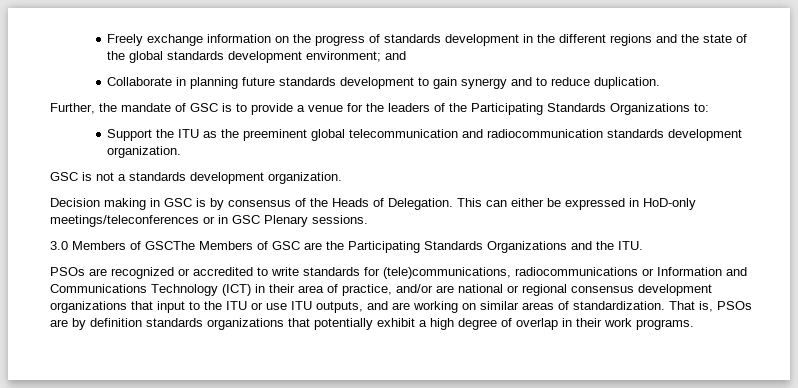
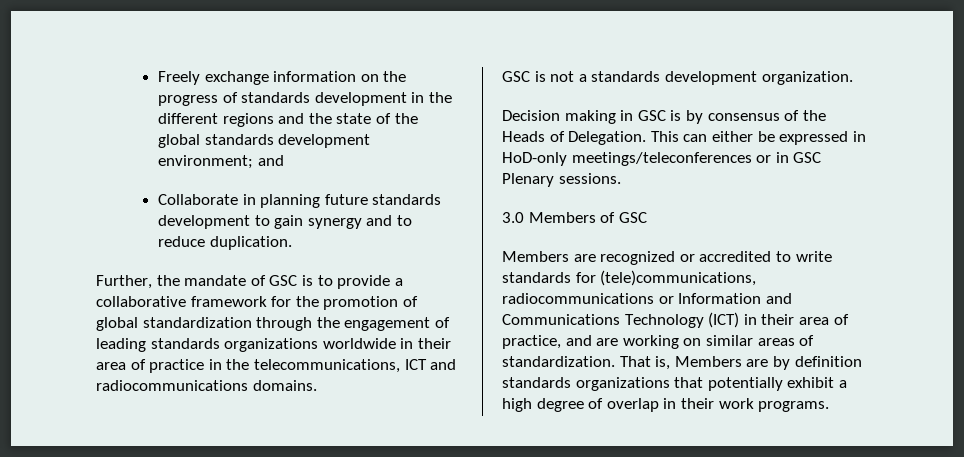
- Further, the mandate of GSC is to provide a venue for the leaders of the Participating Standards Organizations to:
- Support the ITU as the preeminent global telecommunication and radiocommunication standards development organization.
+ Further, the mandate of GSC is to provide a collaborative framework for the promotion of global standardization through the engagement of leading standards organizations worldwide in their area of practice in the telecommunications, ICT and radiocommunications domains.
- 3.0 Members of GSCThe Members of GSC are the Participating Standards Organizations and the ITU.
- PSOs are recognized or accredited to write standards for (tele)communications, radiocommunications or Information and Communications Technology (ICT) in their area of practice, and/or are national or regional consensus development organizations that input to the ITU or use ITU outputs, and are working on similar areas of standardization.
+ 3.0 Members of GSC
+ Members are recognized or accredited to write standards for (tele)communications, radiocommunications or Information and Communications Technology (ICT) in their area of practice, and are working on similar areas of standardization.
- That is, PSOs are by definition standards organizations that potentially exhibit a high degree of overlap in their work programs.
+ That is, Members are by definition standards organizations that potentially exhibit a high degree of overlap in their work programs.

